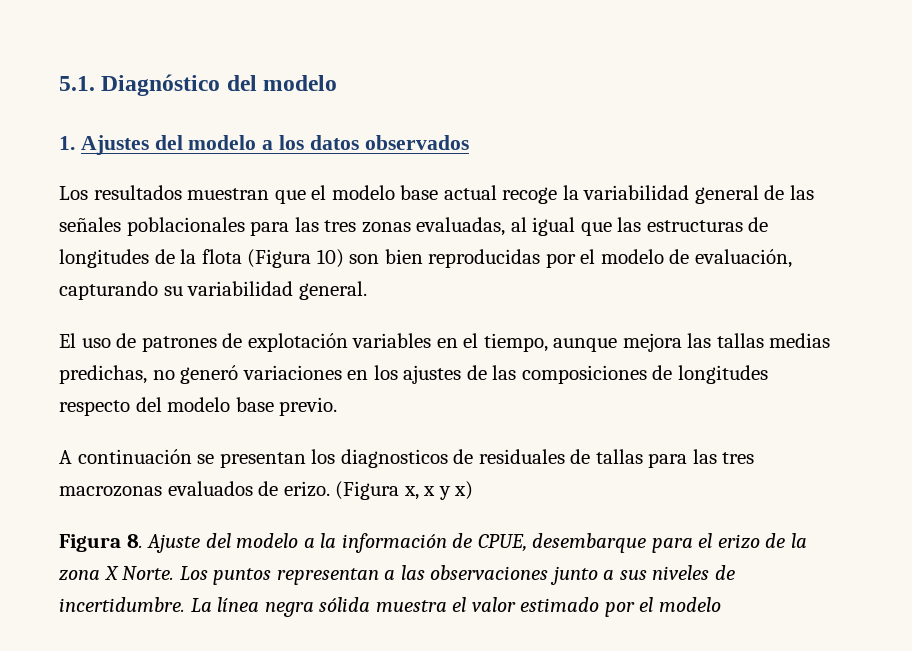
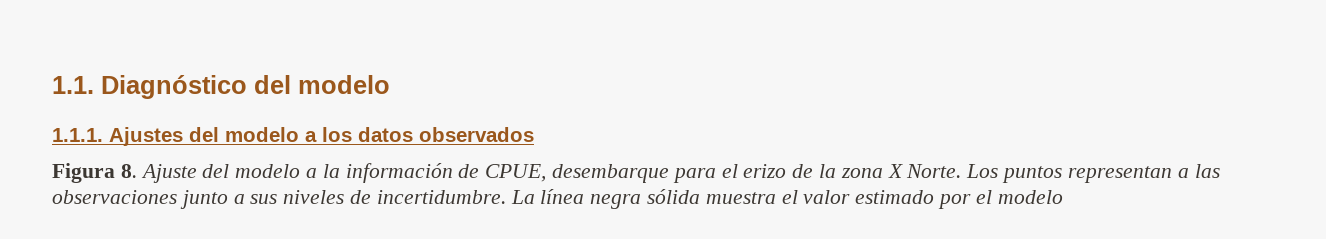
- 5.1. Diagnóstico del modelo
+ 1.1. Diagnóstico del modelo
- 1. Ajustes del modelo a los datos observados
+ 1.1.1. Ajustes del modelo a los datos observados
- Los resultados muestran que el modelo base actual recoge la variabilidad general de las señales poblacionales para las tres zonas evaluadas, al igual que las estructuras de longitudes de la flota (Figura 10) son bien reproducidas por el modelo de evaluación, capturando su variabilidad general.
- El uso de patrones de explotación variables en el tiempo, aunque mejora las tallas medias predichas, no generó variaciones en los ajustes de las composiciones de longitudes respecto del modelo base previo.
- A continuación se presentan los diagnosticos de residuales de tallas para las tres macrozonas evaluados de erizo. (Figura x, x y x)

